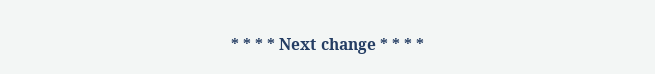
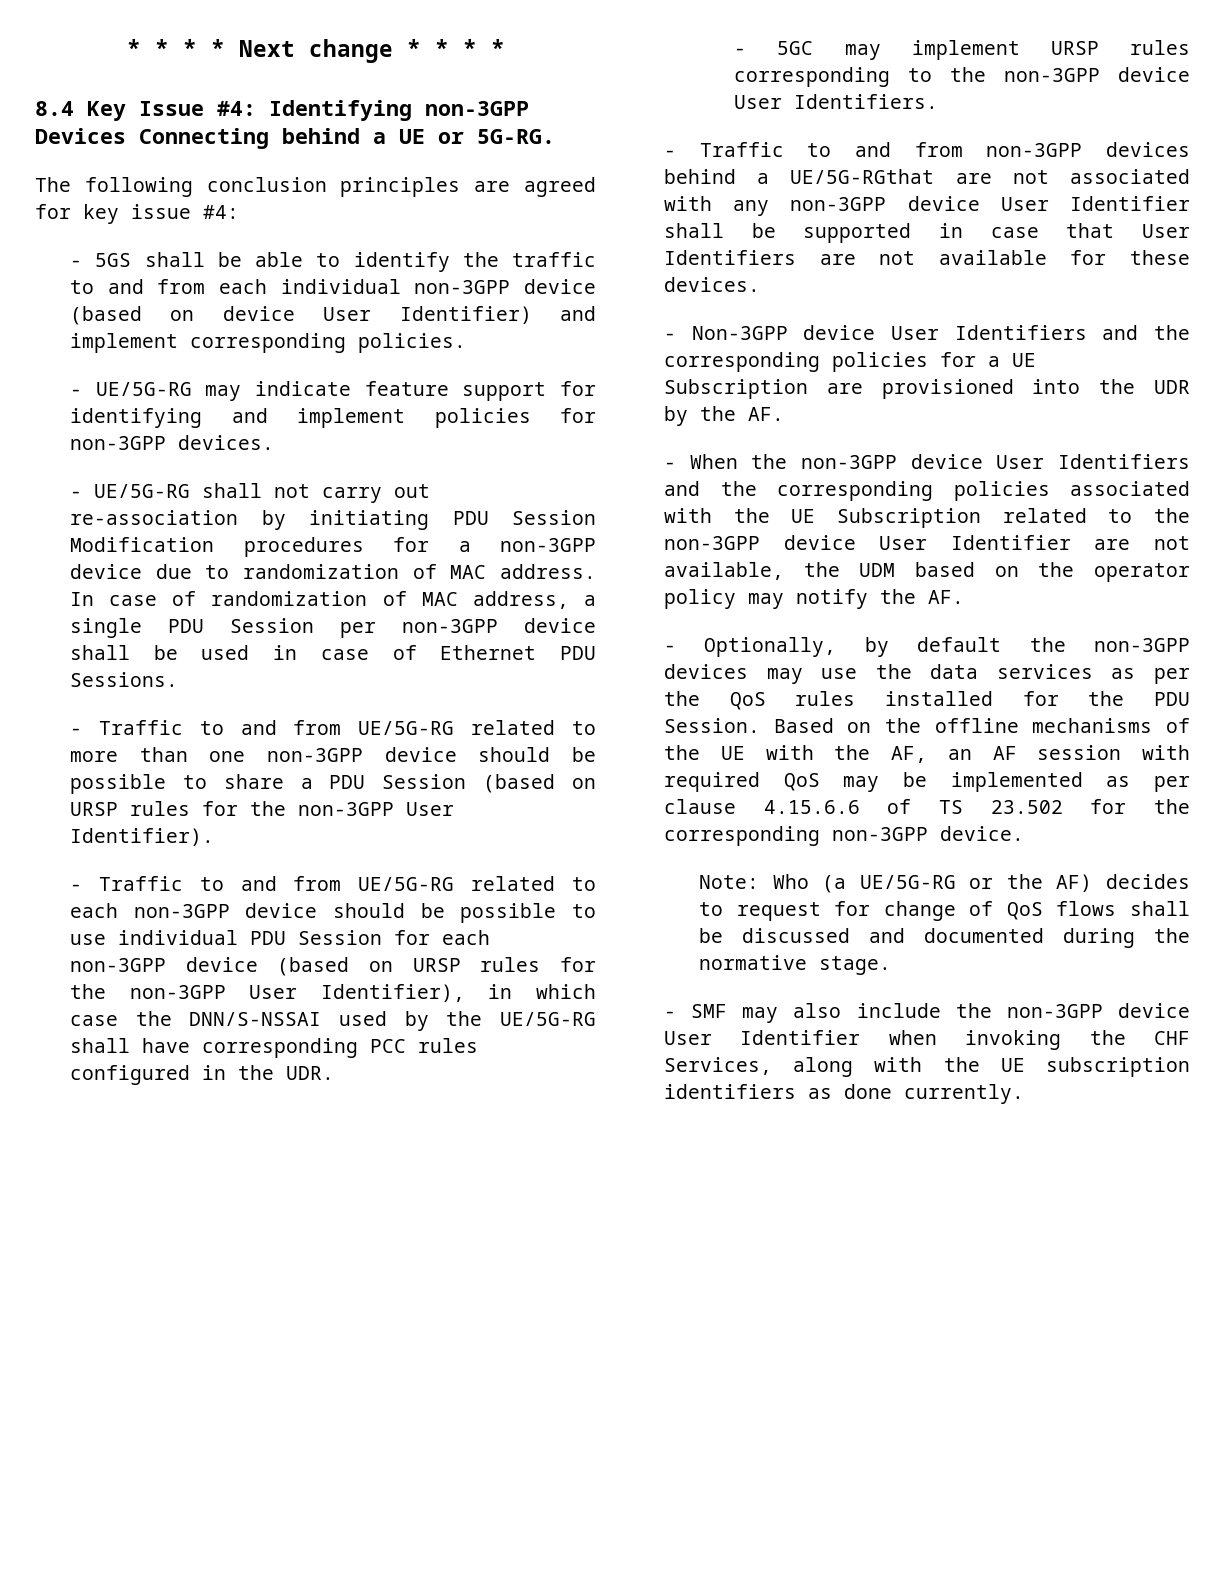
+ 8.4 Key Issue #4: Identifying non-3GPP Devices Connecting behind a UE or 5G-RG.
+ The following conclusion principles are agreed for key issue #4:
+ - 5GS shall be able to identify the traffic to and from each individual non-3GPP device (based on device User Identifier) and implement corresponding policies.
+ - UE/5G-RG may indicate feature support for identifying and implement policies for non-3GPP devices.
+ - UE/5G-RG shall not carry out re-association by initiating PDU Session Modification procedures for a non-3GPP device due to randomization of MAC address. In case of randomization of MAC address, a single PDU Session per non-3GPP device shall be used in case of Ethernet PDU Sessions.
+ - Traffic to and from UE/5G-RG related to more than one non-3GPP device should be possible to share a PDU Session (based on URSP rules for the non-3GPP User Identifier).
+ - Traffic to and from UE/5G-RG related to each non-3GPP device should be possible to use individual PDU Session for each non-3GPP device (based on URSP rules for the non-3GPP User Identifier), in which case the DNN/S-NSSAI used by the UE/5G-RG shall have corresponding PCC rules configured in the UDR.
+ - 5GC may implement URSP rules corresponding to the non-3GPP device User Identifiers.
+ - Traffic to and from non-3GPP devices behind a UE/5G-RGthat are not associated with any non-3GPP device User Identifier shall be supported in case that User Identifiers are not available for these devices.
+ - Non-3GPP device User Identifiers and the corresponding policies for a UE Subscription are provisioned into the UDR by the AF.
+ - When the non-3GPP device User Identifiers and the corresponding policies associated with the UE Subscription related to the non-3GPP device User Identifier are not available, the UDM based on the operator policy may notify the AF.
+ - Optionally, by default the non-3GPP devices may use the data services as per the QoS rules installed for the PDU Session. Based on the offline mechanisms of the UE with the AF, an AF session with required QoS may be implemented as per clause 4.15.6.6 of TS 23.502 for the corresponding non-3GPP device.
+ Note: Who (a UE/5G-RG or the AF) decides to request for change of QoS flows shall be discussed and documented during the normative stage.
+ - SMF may also include the non-3GPP device User Identifier when invoking the CHF Services, along with the UE subscription identifiers as done currently.

